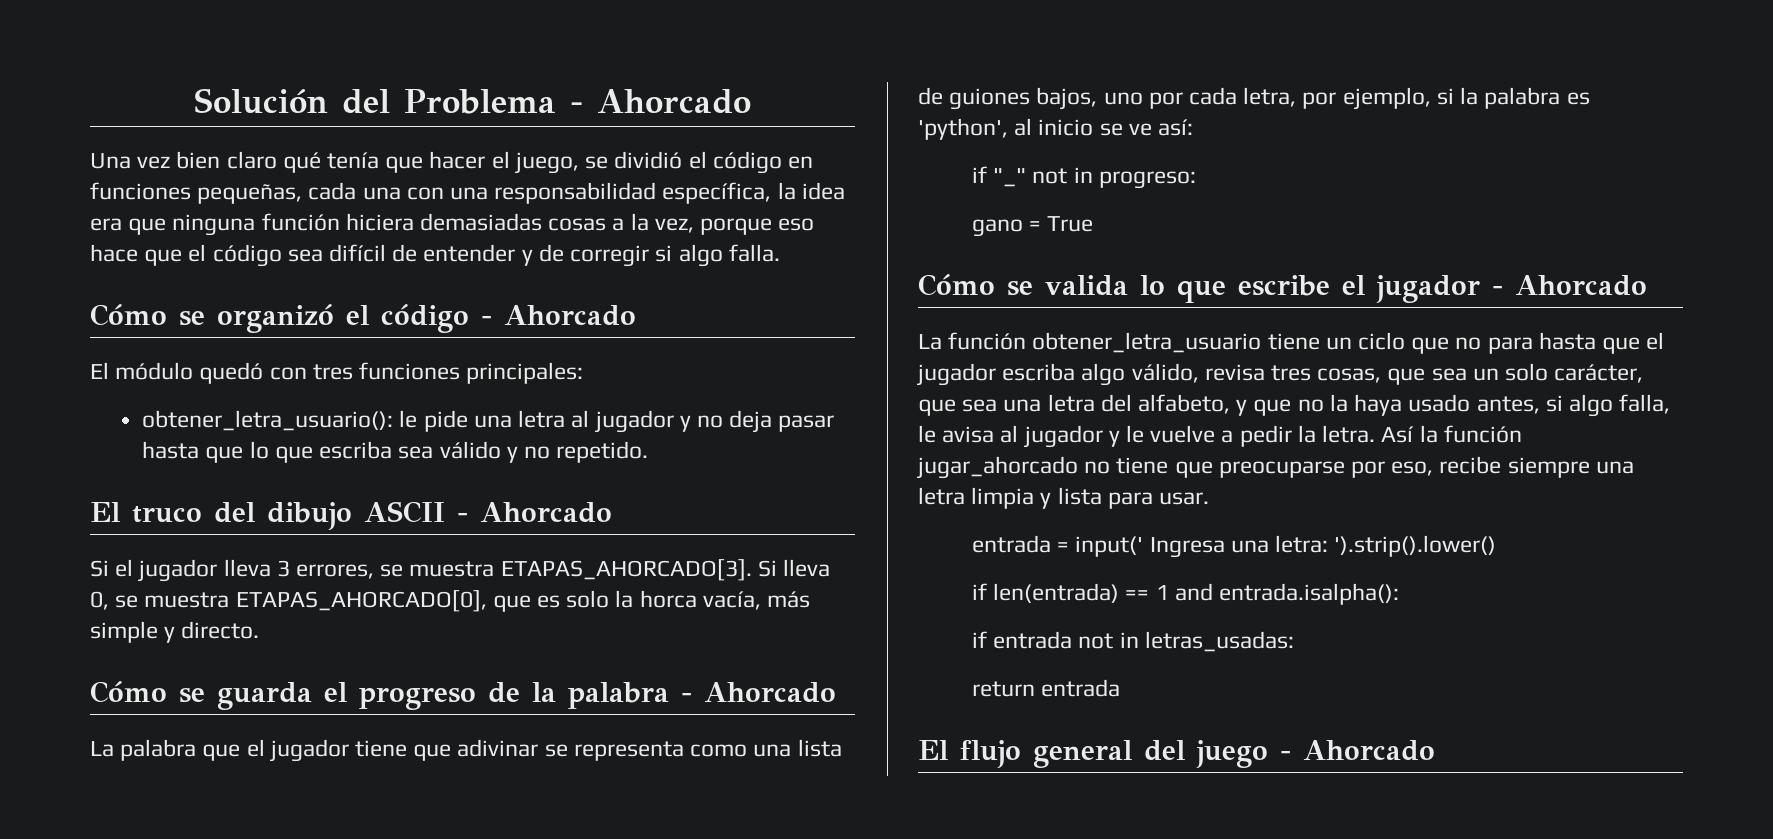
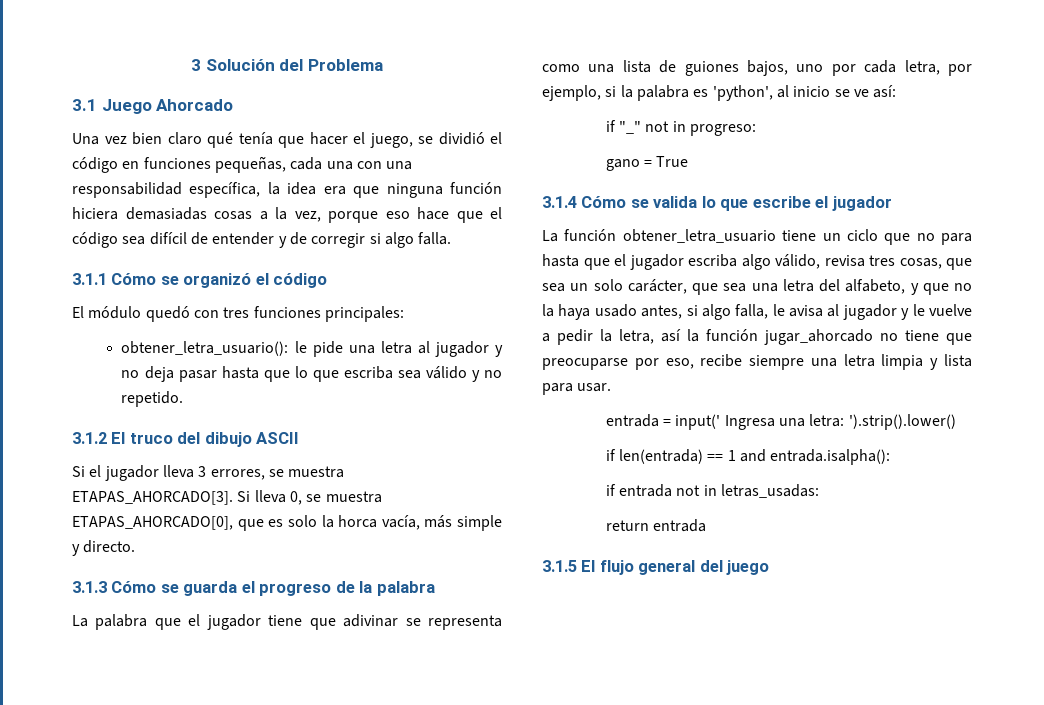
- Solución del Problema - Ahorcado
+ 3 Solución del Problema
+ 3.1 Juego Ahorcado
- Cómo se organizó el código - Ahorcado
+ 3.1.1 Cómo se organizó el código
- El truco del dibujo ASCII - Ahorcado
+ 3.1.2 El truco del dibujo ASCII
- Cómo se guarda el progreso de la palabra - Ahorcado
+ 3.1.3 Cómo se guarda el progreso de la palabra
- Cómo se valida lo que escribe el jugador - Ahorcado
+ 3.1.4 Cómo se valida lo que escribe el jugador
- La función obtener_letra_usuario tiene un ciclo que no para hasta que el jugador escriba algo válido, revisa tres cosas, que sea un solo carácter, que sea una letra del alfabeto, y que no la haya usado antes, si algo falla, le avisa al jugador y le vuelve a pedir la letra. Así la función jugar_ahorcado no tiene que preocuparse por eso, recibe siempre una letra limpia y lista para usar.
+ La función obtener_letra_usuario tiene un ciclo que no para hasta que el jugador escriba algo válido, revisa tres cosas, que sea un solo carácter, que sea una letra del alfabeto, y que no la haya usado antes, si algo falla, le avisa al jugador y le vuelve a pedir la letra, así la función jugar_ahorcado no tiene que preocuparse por eso, recibe siempre una letra limpia y lista para usar.
- El flujo general del juego - Ahorcado
+ 3.1.5 El flujo general del juego

